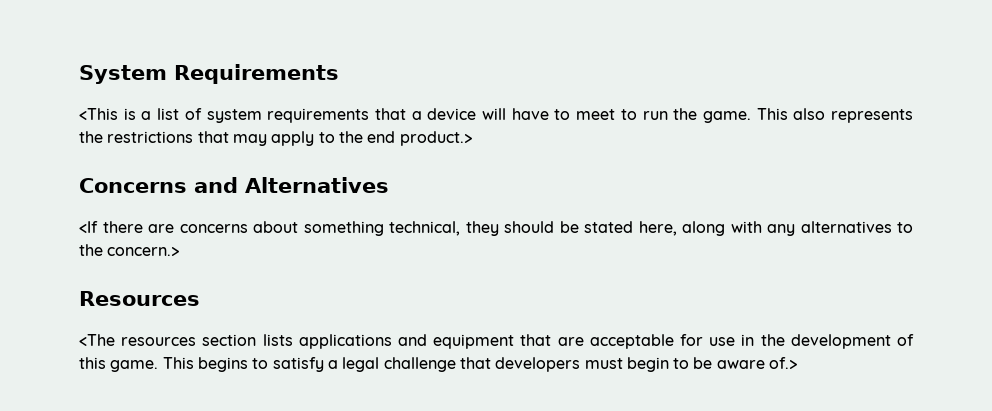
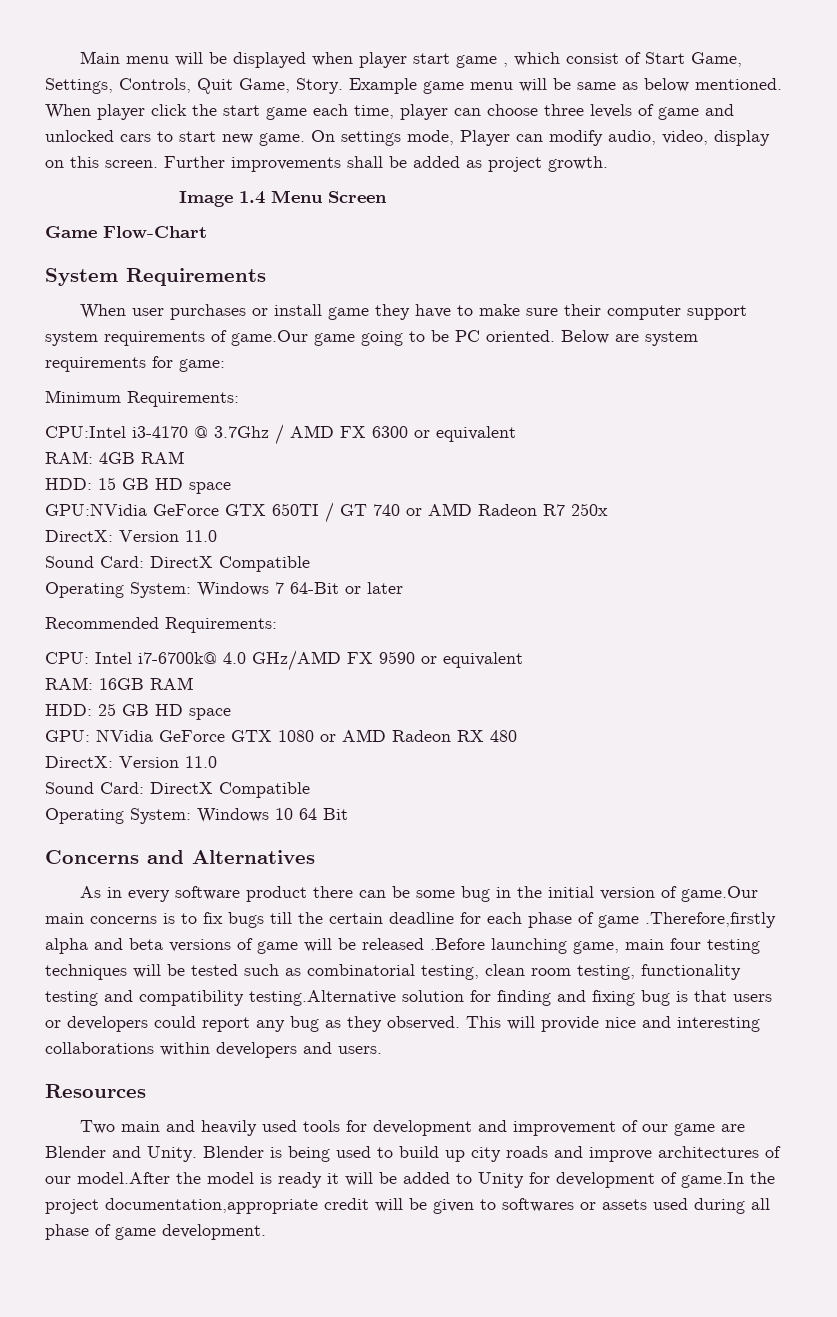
+ Main menu will be displayed when player start game , which consist of Start Game, Settings, Controls, Quit Game, Story. Example game menu will be same as below mentioned. When player click the start game each time, player can choose three levels of game and unlocked cars to start new game. On settings mode, Player can modify audio, video, display on this screen. Further improvements shall be added as project growth.
+ Image 1.4 Menu Screen
+ Game Flow-Chart
  System Requirements
- <This is a list of system requirements that a device will have to meet to run the game. This also represents the restrictions that may apply to the end product.>
+ When user purchases or install game they have to make sure their computer support system requirements of game.Our game going to be PC oriented. Below are system requirements for game:
+ Minimum Requirements:
+ CPU:Intel i3-4170 @ 3.7Ghz / AMD FX 6300 or equivalent
+ RAM: 4GB RAM
+ HDD: 15 GB HD space
+ GPU:NVidia GeForce GTX 650TI / GT 740 or AMD Radeon R7 250x
+ DirectX: Version 11.0
+ Sound Card: DirectX Compatible
+ Operating System: Windows 7 64-Bit or later
+ Recommended Requirements:
+ CPU: Intel i7-6700k@ 4.0 GHz/AMD FX 9590 or equivalent
+ RAM: 16GB RAM
+ HDD: 25 GB HD space
+ GPU: NVidia GeForce GTX 1080 or AMD Radeon RX 480
+ DirectX: Version 11.0
+ Sound Card: DirectX Compatible
+ Operating System: Windows 10 64 Bit
  Concerns and Alternatives
- <If there are concerns about something technical, they should be stated here, along with any alternatives to the concern.>
+ As in every software product there can be some bug in the initial version of game.Our main concerns is to fix bugs till the certain deadline for each phase of game .Therefore,firstly alpha and beta versions of game will be released .Before launching game, main four testing techniques will be tested such as combinatorial testing, clean room testing, functionality testing and compatibility testing.Alternative solution for finding and fixing bug is that users or developers could report any bug as they observed. This will provide nice and interesting collaborations within developers and users.
  Resources
- <The resources section lists applications and equipment that are acceptable for use in the development of this game. This begins to satisfy a legal challenge that developers must begin to be aware of.>
+ Two main and heavily used tools for development and improvement of our game are Blender and Unity. Blender is being used to build up city roads and improve architectures of our model.After the model is ready it will be added to Unity for development of game.In the project documentation,appropriate credit will be given to softwares or assets used during all phase of game development.

